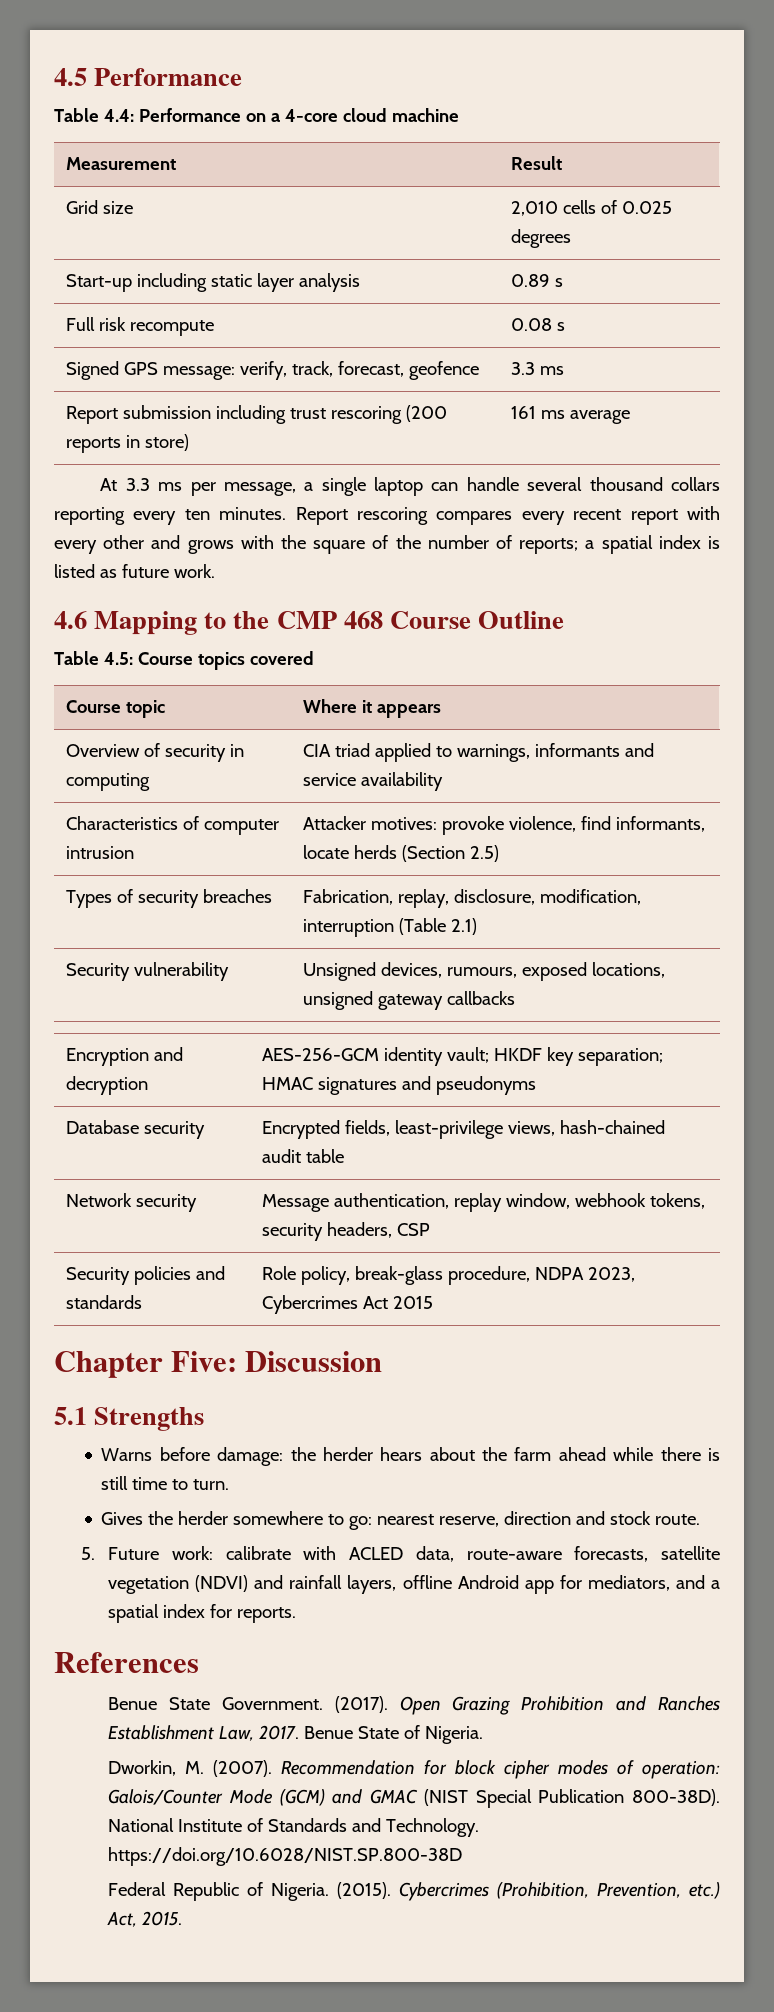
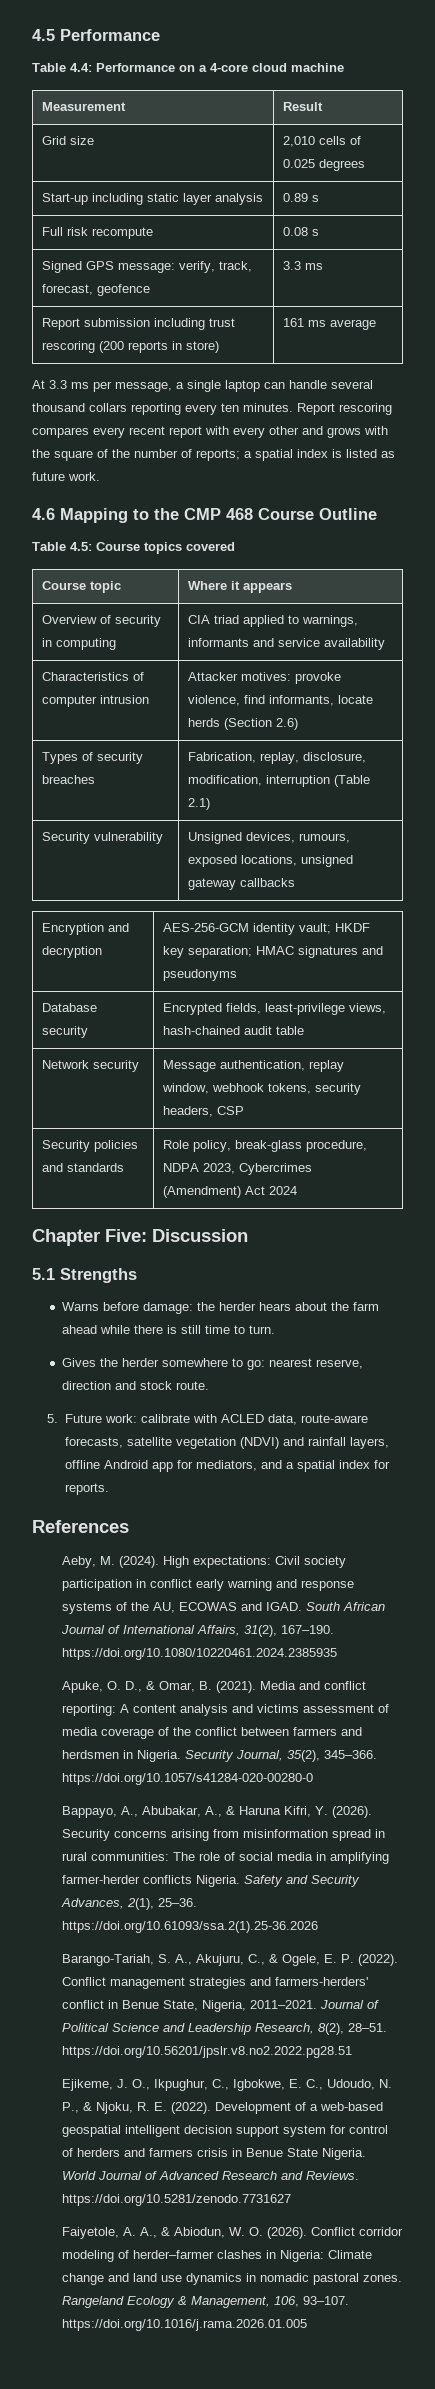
- Characteristics of computer intrusion | Attacker motives: provoke violence, find informants, locate herds (Section 2.5)
+ Characteristics of computer intrusion | Attacker motives: provoke violence, find informants, locate herds (Section 2.6)
- Security policies and standards | Role policy, break-glass procedure, NDPA 2023, Cybercrimes Act 2015
+ Security policies and standards | Role policy, break-glass procedure, NDPA 2023, Cybercrimes (Amendment) Act 2024
- Benue State Government. (2017). Open Grazing Prohibition and Ranches Establishment Law, 2017. Benue State of Nigeria.
- Dworkin, M. (2007). Recommendation for block cipher modes of operation: Galois/Counter Mode (GCM) and GMAC (NIST Special Publication 800-38D). National Institute of Standards and Technology. https://doi.org/10.6028/NIST.SP.800-38D
- Federal Republic of Nigeria. (2015). Cybercrimes (Prohibition, Prevention, etc.) Act, 2015.
+ Aeby, M. (2024). High expectations: Civil society participation in conflict early warning and response systems of the AU, ECOWAS and IGAD. South African Journal of International Affairs, 31(2), 167–190. https://doi.org/10.1080/10220461.2024.2385935
+ Apuke, O. D., & Omar, B. (2021). Media and conflict reporting: A content analysis and victims assessment of media coverage of the conflict between farmers and herdsmen in Nigeria. Security Journal, 35(2), 345–366. https://doi.org/10.1057/s41284-020-00280-0
+ Bappayo, A., Abubakar, A., & Haruna Kifri, Y. (2026). Security concerns arising from misinformation spread in rural communities: The role of social media in amplifying farmer-herder conflicts Nigeria. Safety and Security Advances, 2(1), 25–36. https://doi.org/10.61093/ssa.2(1).25-36.2026
+ Barango-Tariah, S. A., Akujuru, C., & Ogele, E. P. (2022). Conflict management strategies and farmers-herders' conflict in Benue State, Nigeria, 2011–2021. Journal of Political Science and Leadership Research, 8(2), 28–51. https://doi.org/10.56201/jpslr.v8.no2.2022.pg28.51
+ Ejikeme, J. O., Ikpughur, C., Igbokwe, E. C., Udoudo, N. P., & Njoku, R. E. (2022). Development of a web-based geospatial intelligent decision support system for control of herders and farmers crisis in Benue State Nigeria. World Journal of Advanced Research and Reviews. https://doi.org/10.5281/zenodo.7731627
+ Faiyetole, A. A., & Abiodun, W. O. (2026). Conflict corridor modeling of herder–farmer clashes in Nigeria: Climate change and land use dynamics in nomadic pastoral zones. Rangeland Ecology & Management, 106, 93–107. https://doi.org/10.1016/j.rama.2026.01.005

